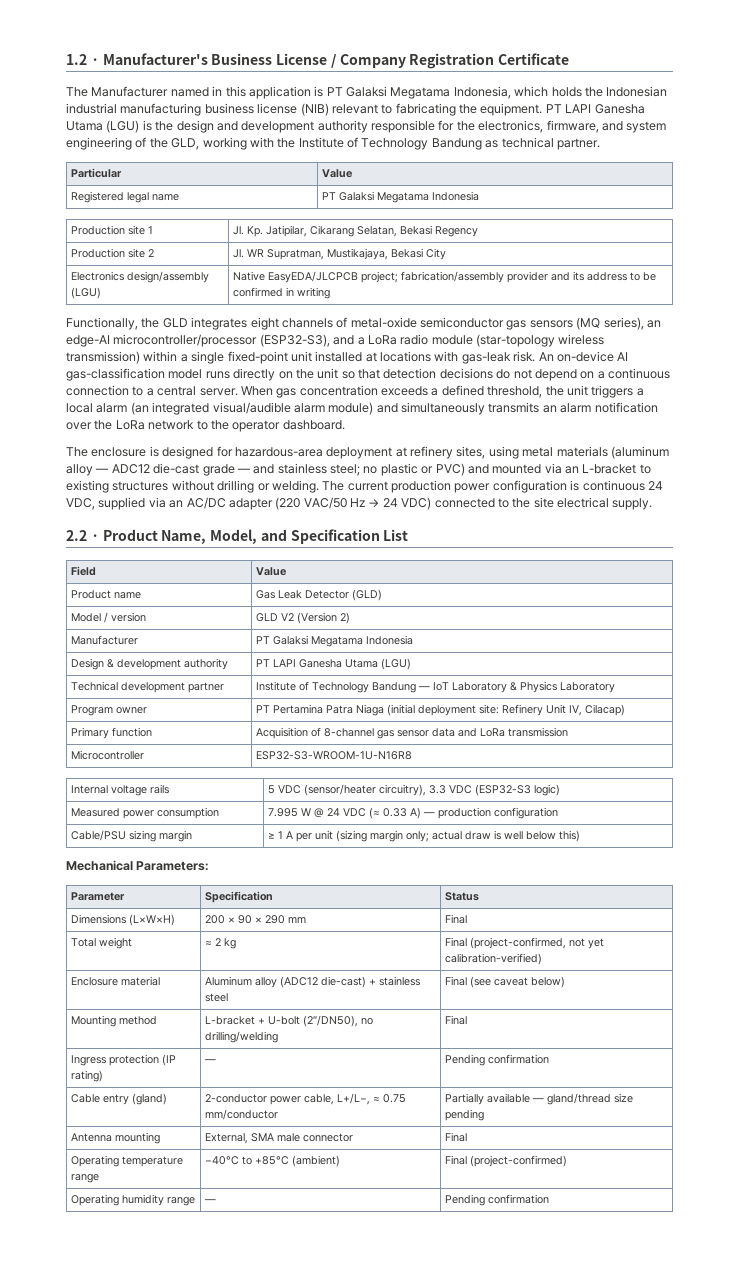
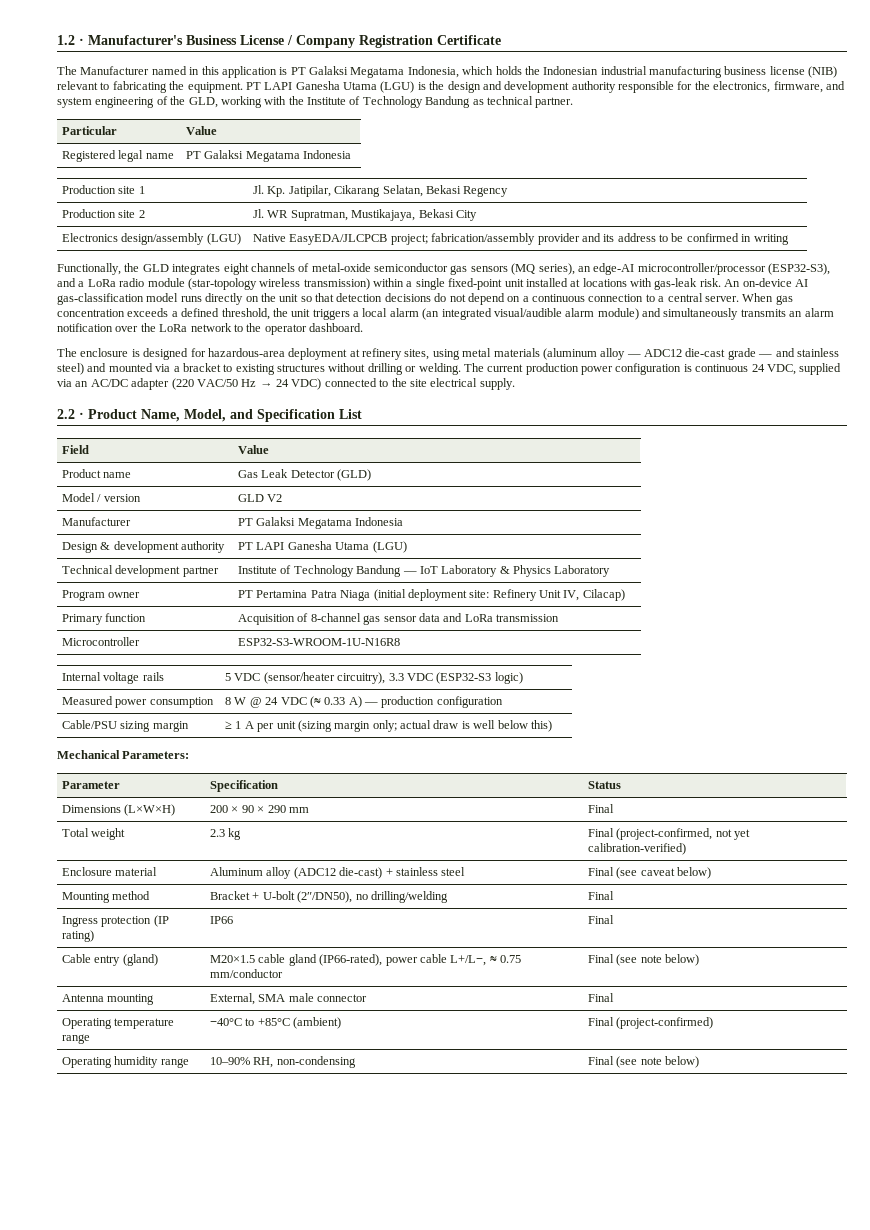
- The enclosure is designed for hazardous-area deployment at refinery sites, using metal materials (aluminum alloy — ADC12 die-cast grade — and stainless steel; no plastic or PVC) and mounted via an L-bracket to existing structures without drilling or welding.
+ The enclosure is designed for hazardous-area deployment at refinery sites, using metal materials (aluminum alloy — ADC12 die-cast grade — and stainless steel) and mounted via a bracket to existing structures without drilling or welding.
- Model / version | GLD V2 (Version 2)
+ Model / version | GLD V2
- Measured power consumption | 7.995 W @ 24 VDC (≈ 0.33 A) — production configuration
+ Measured power consumption | 8 W @ 24 VDC (≈ 0.33 A) — production configuration
- Total weight | ≈ 2 kg | Final (project-confirmed, not yet calibration-verified)
+ Total weight | 2.3 kg | Final (project-confirmed, not yet calibration-verified)
- Mounting method | L-bracket + U-bolt (2″/DN50), no drilling/welding | Final
+ Mounting method | Bracket + U-bolt (2″/DN50), no drilling/welding | Final
- Ingress protection (IP rating) | — | Pending confirmation
+ Ingress protection (IP rating) | IP66 | Final
- Cable entry (gland) | 2-conductor power cable, L+/L−, ≈ 0.75 mm/conductor | Partially available — gland/thread size pending
+ Cable entry (gland) | M20×1.5 cable gland (IP66-rated), power cable L+/L−, ≈ 0.75 mm/conductor | Final (see note below)
- Operating humidity range | — | Pending confirmation
+ Operating humidity range | 10–90% RH, non-condensing | Final (see note below)

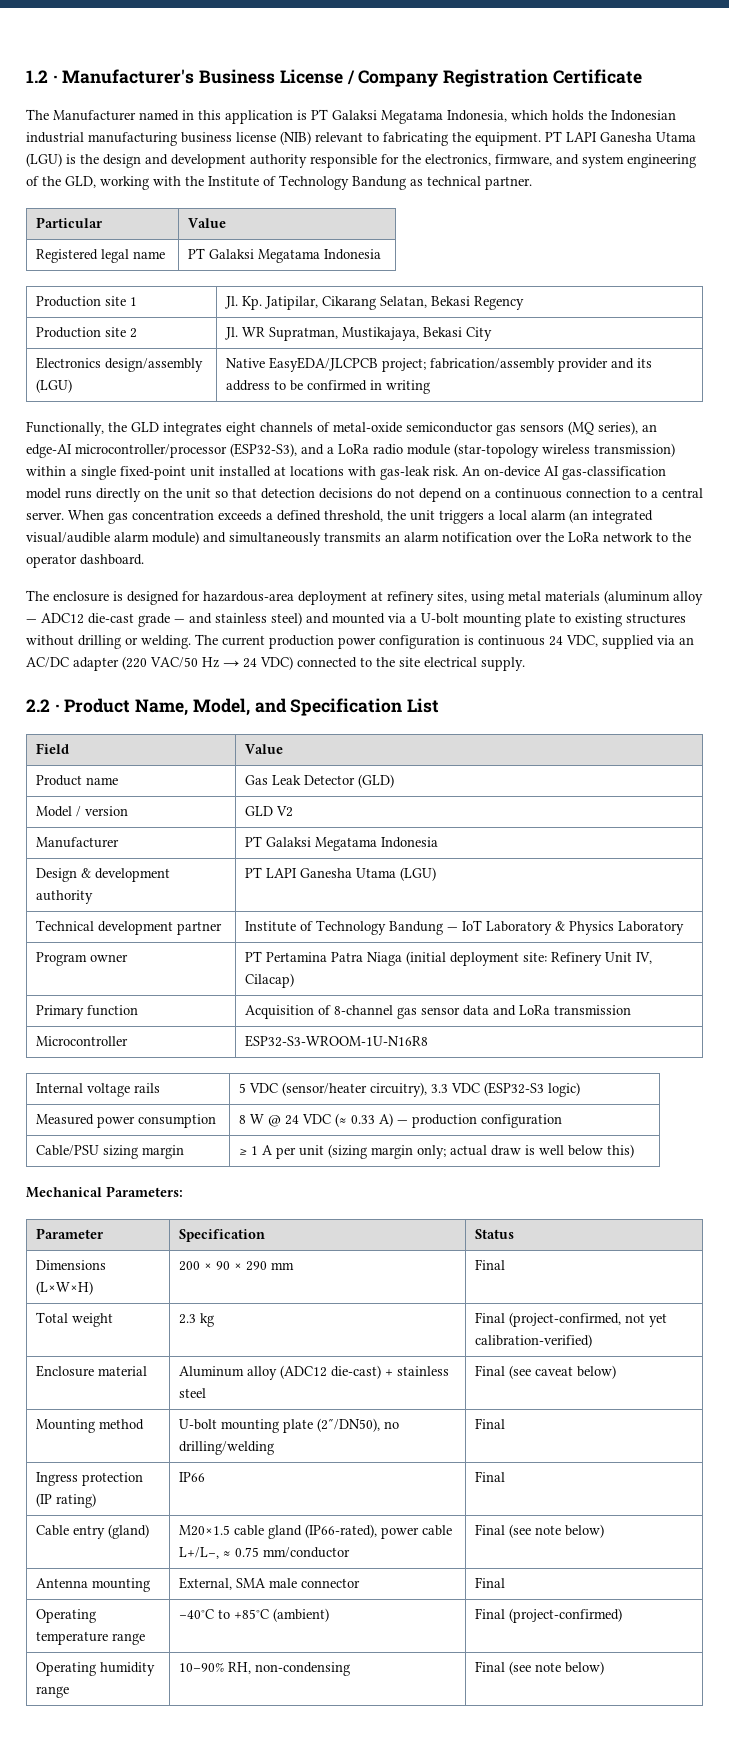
- The enclosure is designed for hazardous-area deployment at refinery sites, using metal materials (aluminum alloy — ADC12 die-cast grade — and stainless steel) and mounted via a bracket to existing structures without drilling or welding.
+ The enclosure is designed for hazardous-area deployment at refinery sites, using metal materials (aluminum alloy — ADC12 die-cast grade — and stainless steel) and mounted via a U-bolt mounting plate to existing structures without drilling or welding.
- Mounting method | Bracket + U-bolt (2″/DN50), no drilling/welding | Final
+ Mounting method | U-bolt mounting plate (2″/DN50), no drilling/welding | Final

